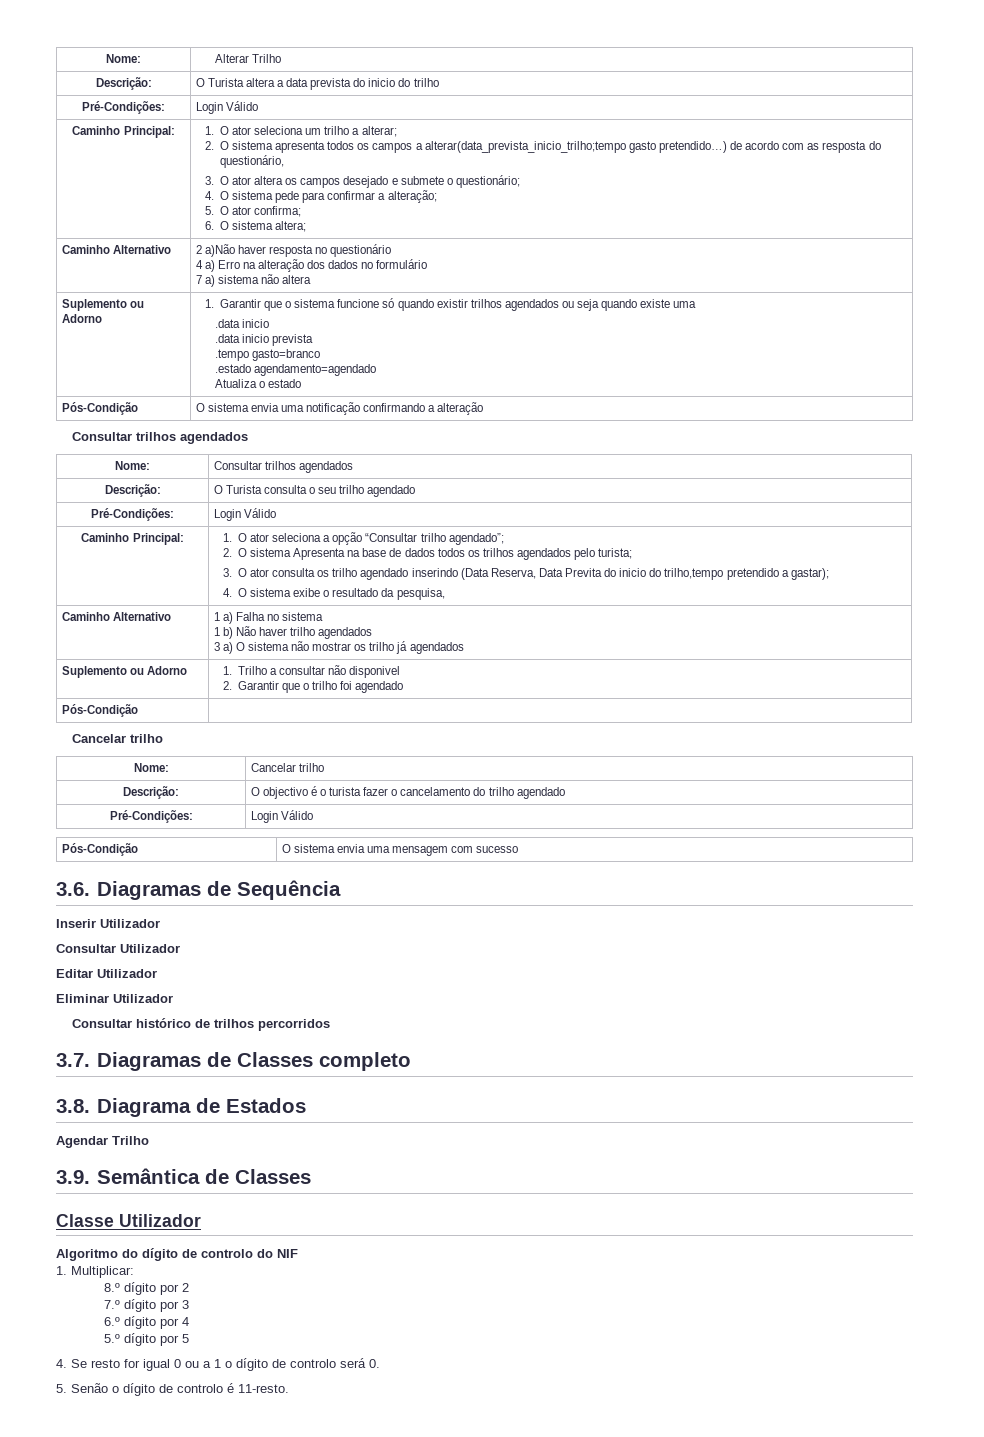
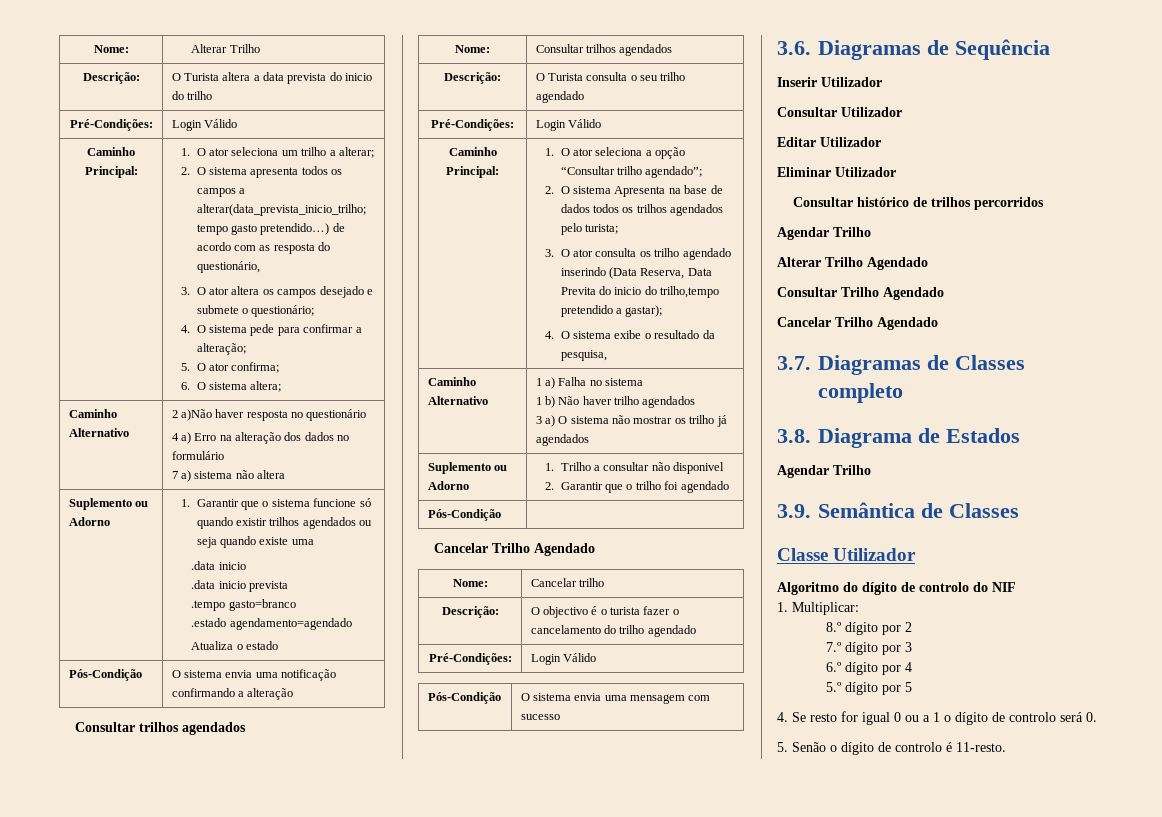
  Suplemento ou Adorno | 1. Trilho a consultar não disponivel
  2. Garantir que o trilho foi agendado
  Pós-Condição |
- Cancelar trilho
+ Cancelar Trilho Agendado
  Consultar histórico de trilhos percorridos
+ Agendar Trilho
+ Alterar Trilho Agendado
+ Consultar Trilho Agendado
+ Cancelar Trilho Agendado

